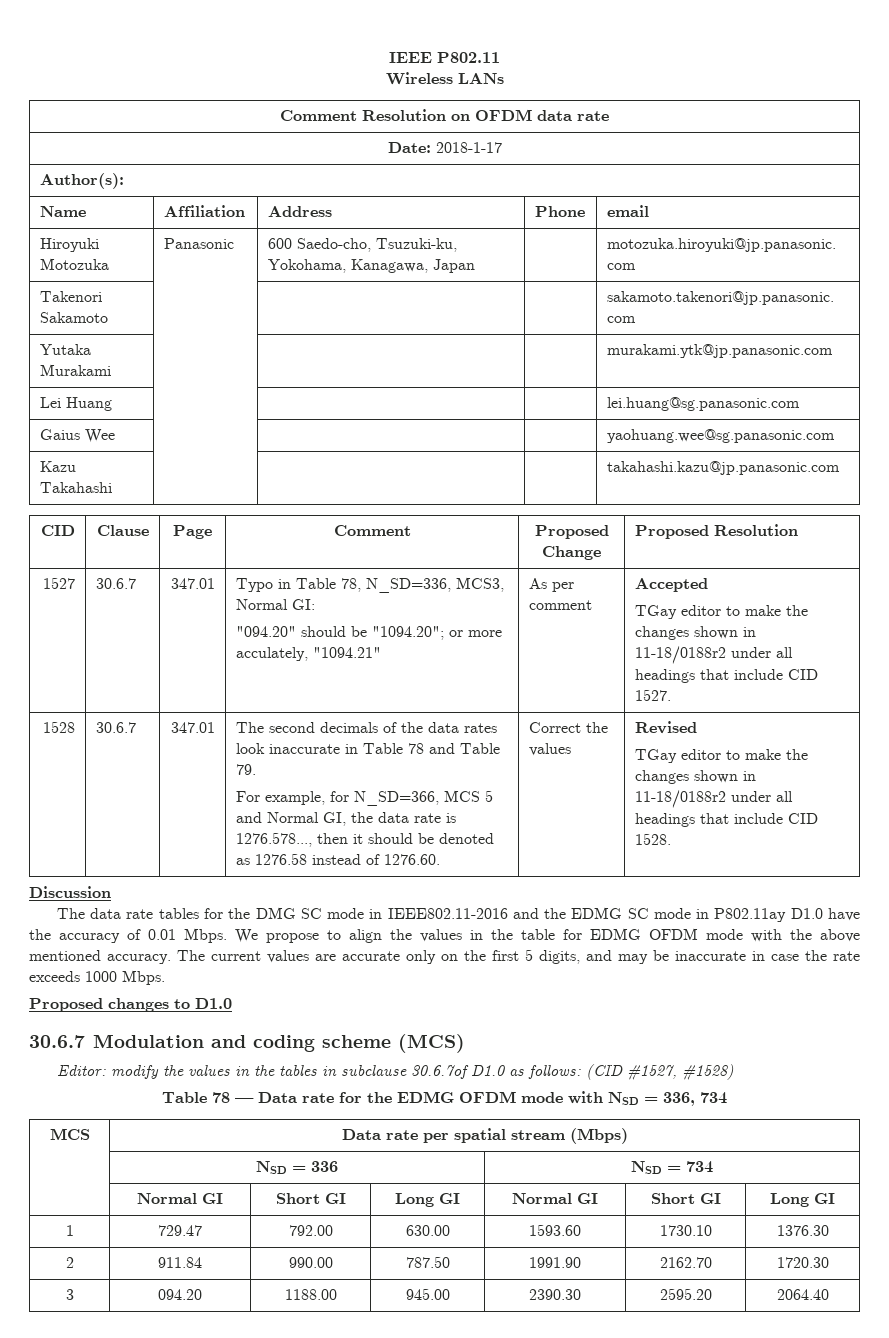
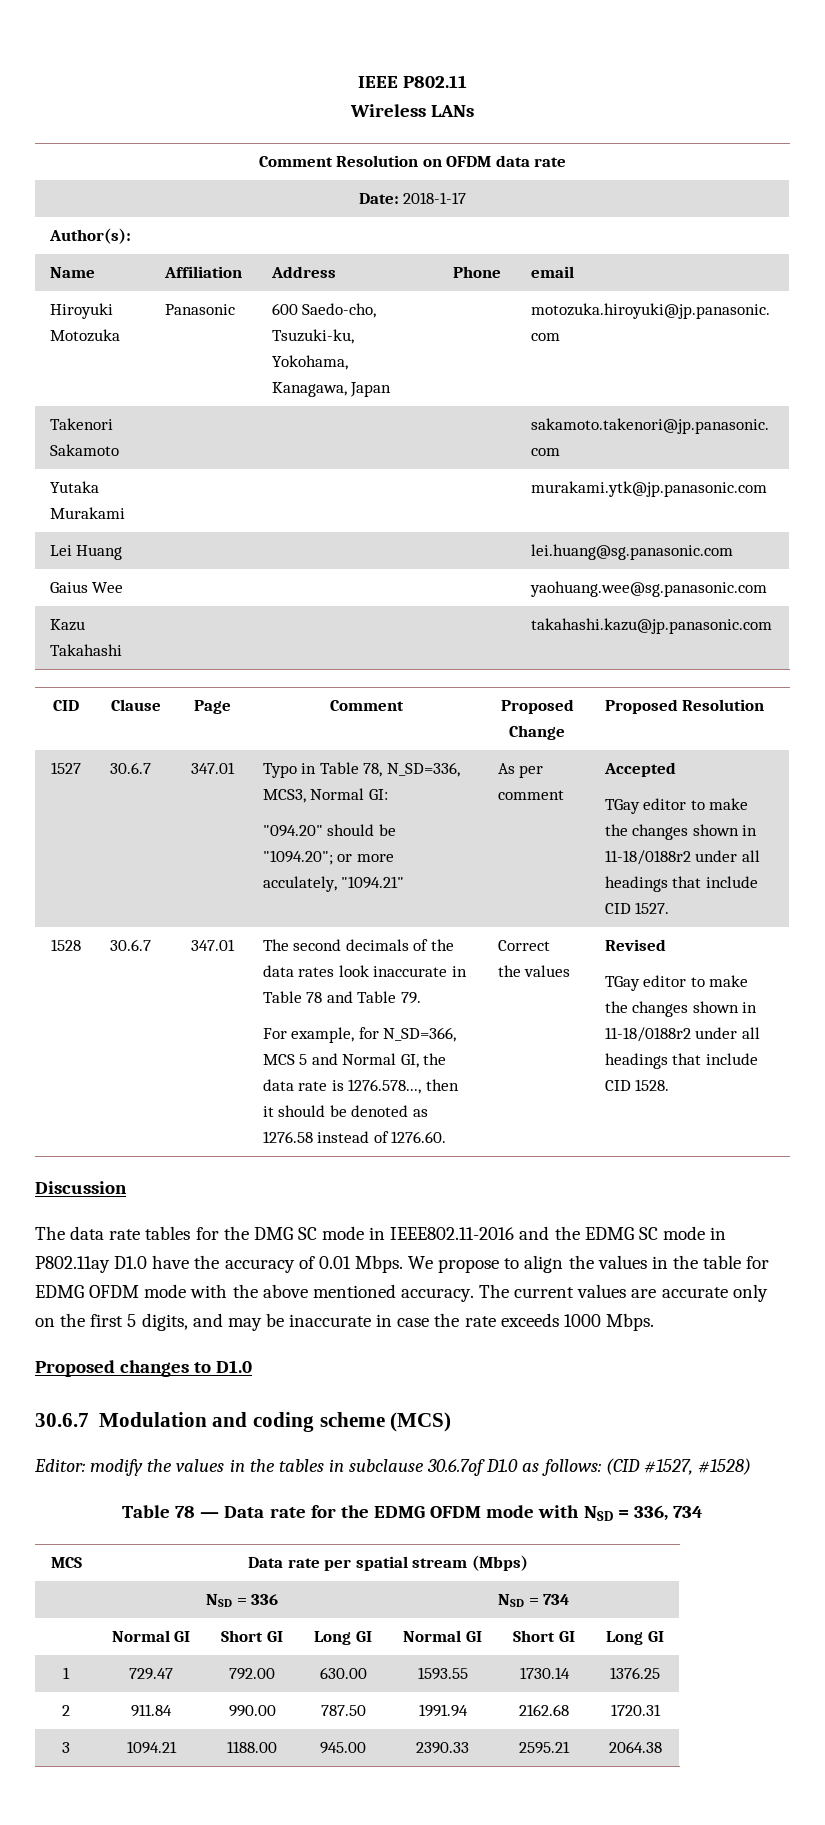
- 1 | 729.47 | 792.00 | 630.00 | 1593.60 | 1730.10 | 1376.30
+ 1 | 729.47 | 792.00 | 630.00 | 1593.55 | 1730.14 | 1376.25
- 2 | 911.84 | 990.00 | 787.50 | 1991.90 | 2162.70 | 1720.30
+ 2 | 911.84 | 990.00 | 787.50 | 1991.94 | 2162.68 | 1720.31
- 3 | 094.20 | 1188.00 | 945.00 | 2390.30 | 2595.20 | 2064.40
+ 3 | 1094.21 | 1188.00 | 945.00 | 2390.33 | 2595.21 | 2064.38

